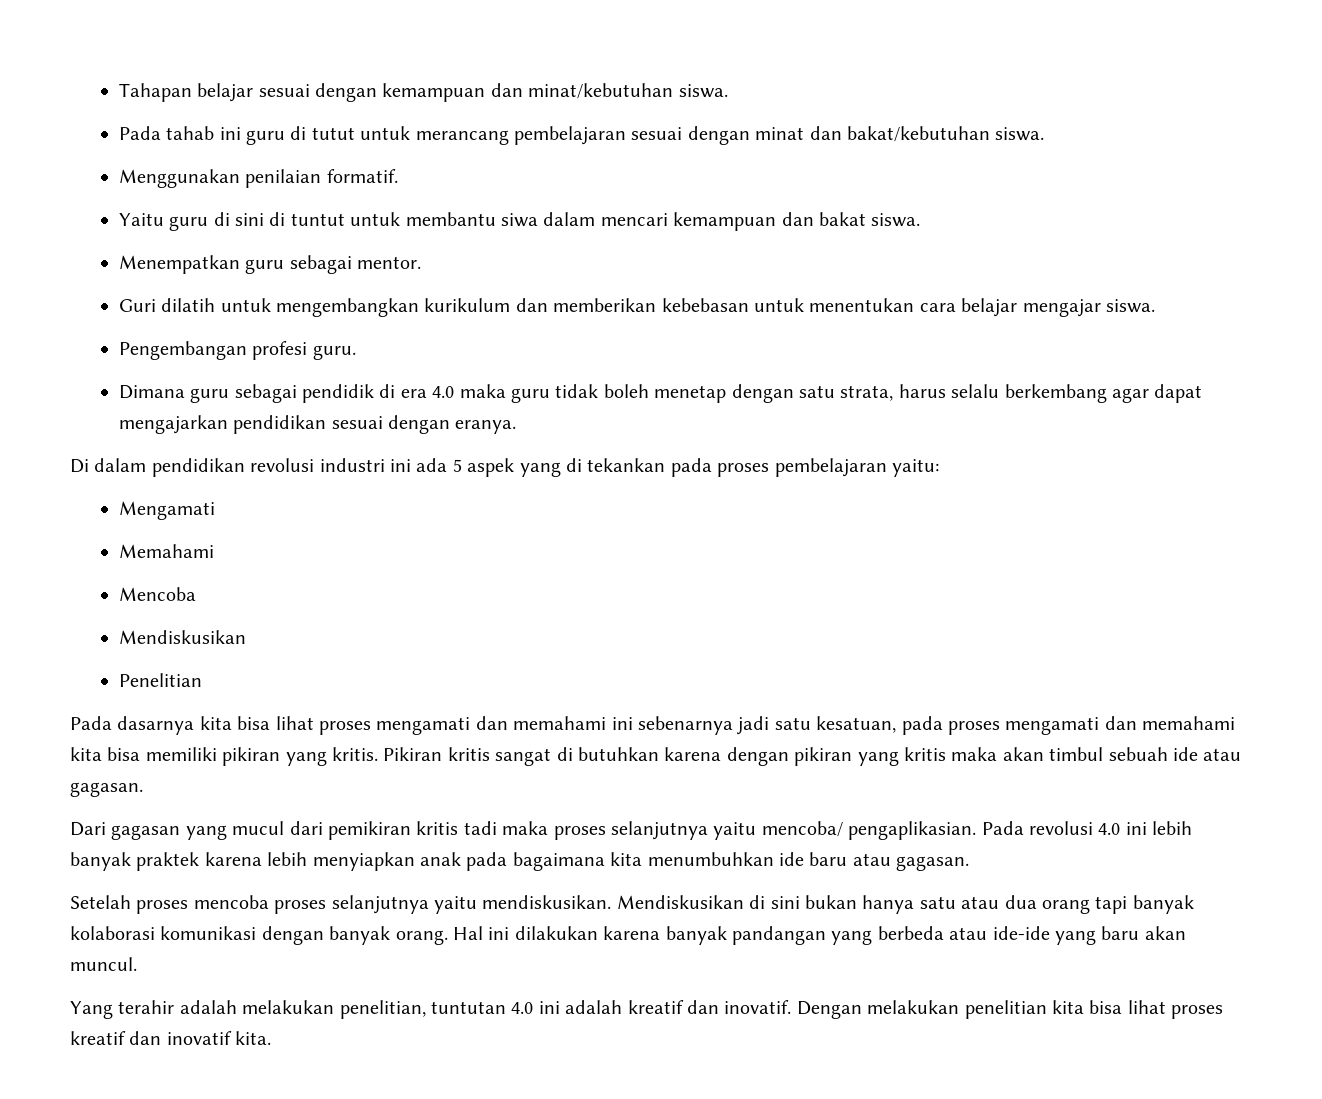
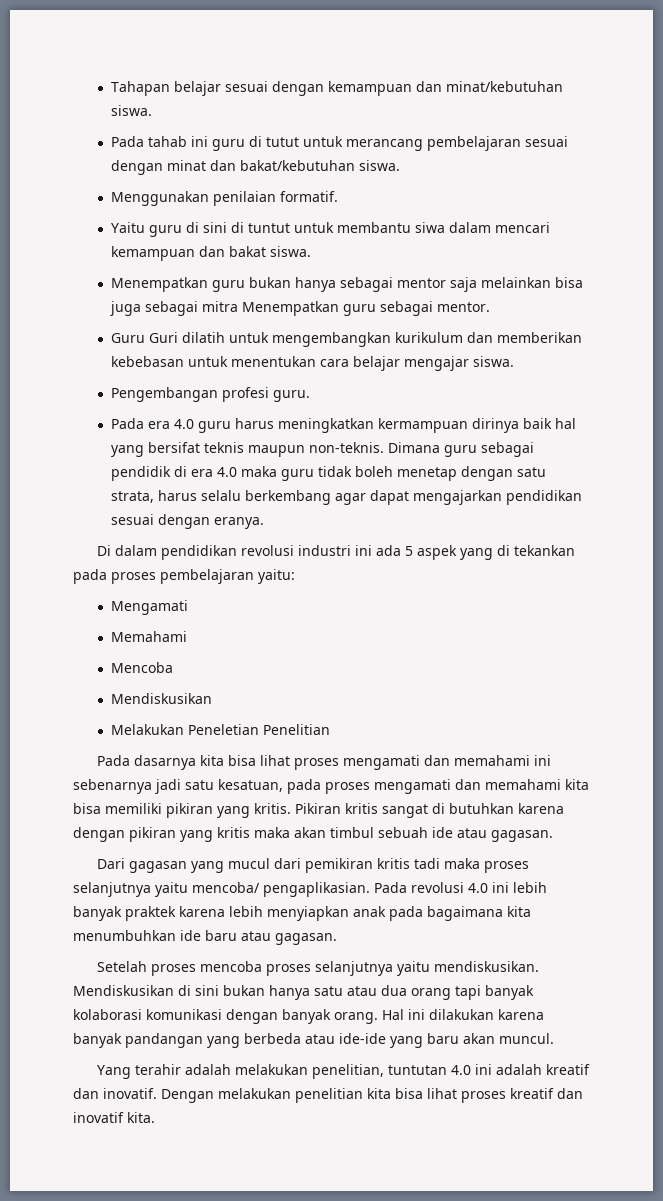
- Menempatkan guru sebagai mentor.
+ Menempatkan guru bukan hanya sebagai mentor saja melainkan bisa juga sebagai mitra Menempatkan guru sebagai mentor.
- Guri dilatih untuk mengembangkan kurikulum dan memberikan kebebasan untuk menentukan cara belajar mengajar siswa.
+ Guru Guri dilatih untuk mengembangkan kurikulum dan memberikan kebebasan untuk menentukan cara belajar mengajar siswa.
+ Pada era 4.0 guru harus meningkatkan kermampuan dirinya baik hal yang bersifat teknis maupun non-teknis.
- Penelitian
+ Melakukan Peneletian Penelitian

